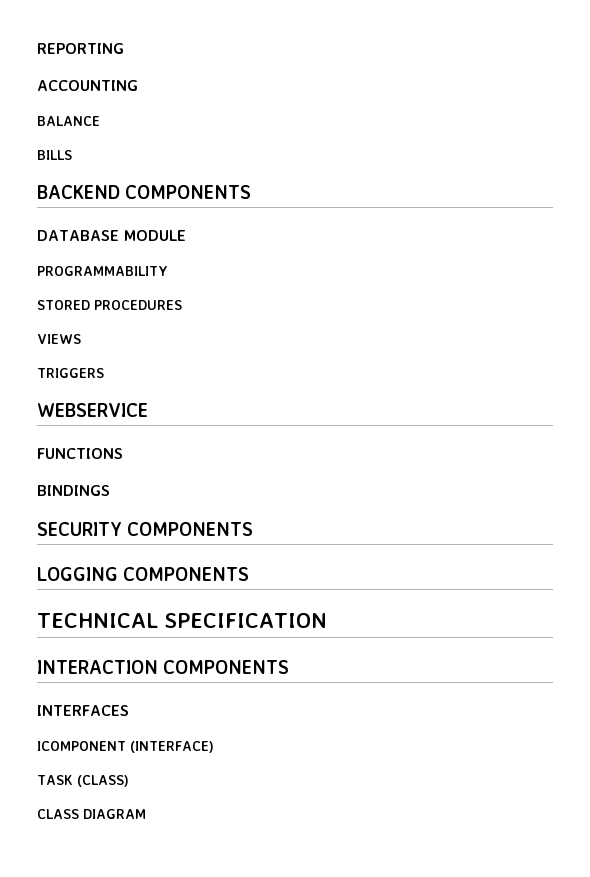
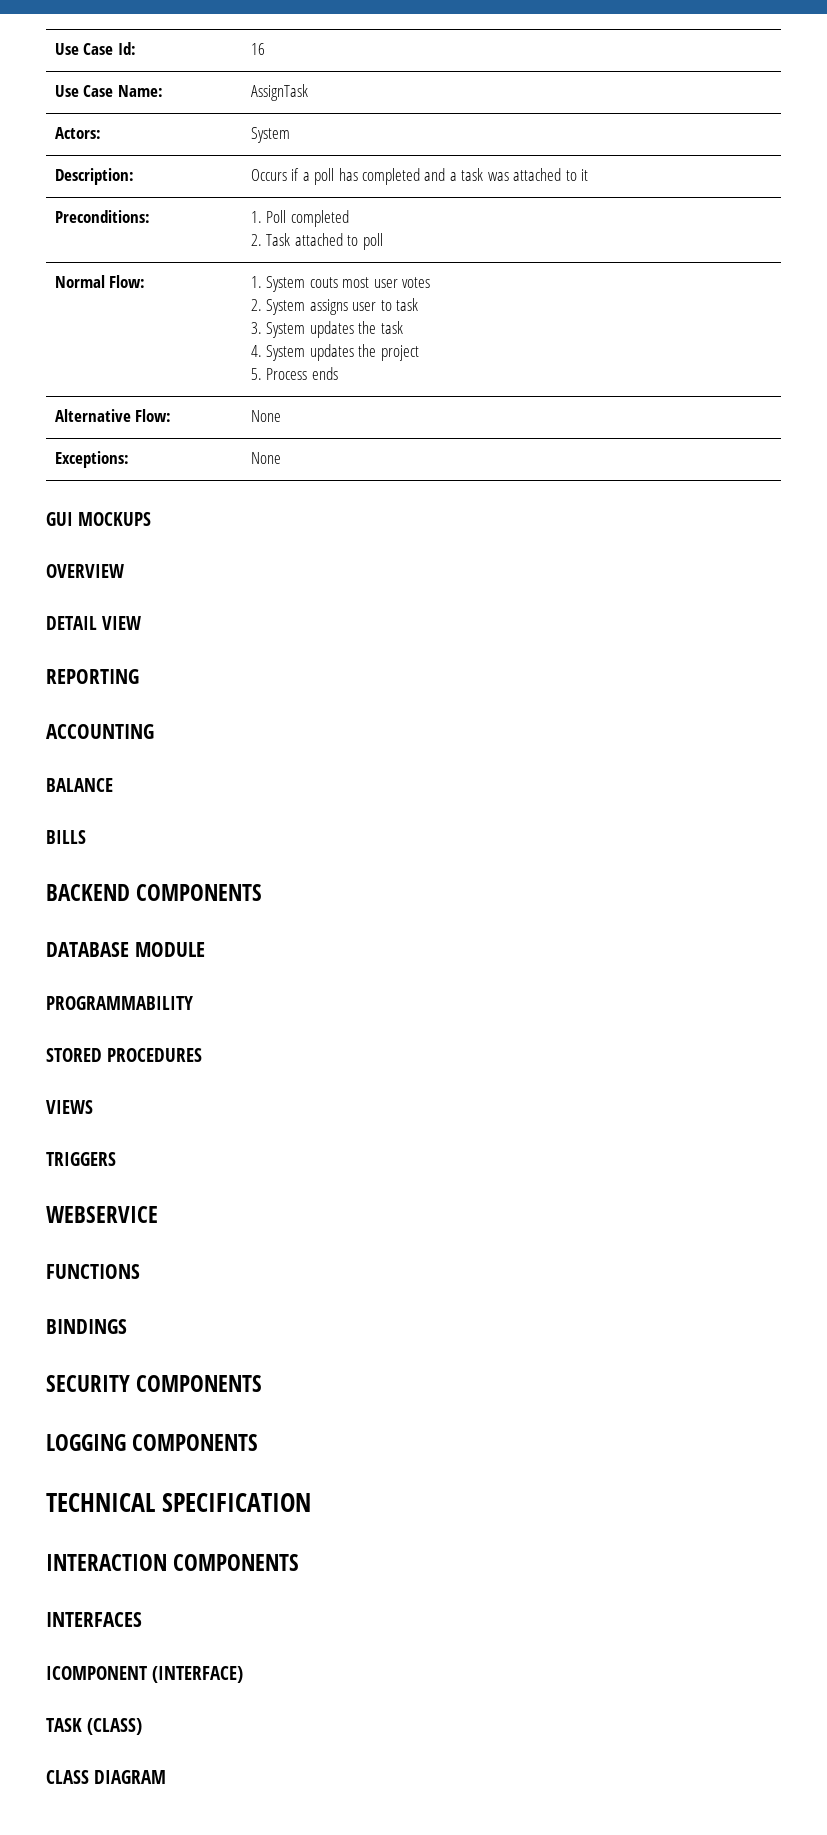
+ Use Case Id: | 16
+ Use Case Name: | AssignTask
+ Actors: | System
+ Description: | Occurs if a poll has completed and a task was attached to it
+ Preconditions: | 1. Poll completed
+ 2. Task attached to poll
+ Normal Flow: | 1. System couts most user votes
+ 2. System assigns user to task
+ 3. System updates the task
+ 4. System updates the project
+ 5. Process ends
+ Alternative Flow: | None
+ Exceptions: | None
+ GUI MOCKUPS
+ OVERVIEW
+ DETAIL VIEW

